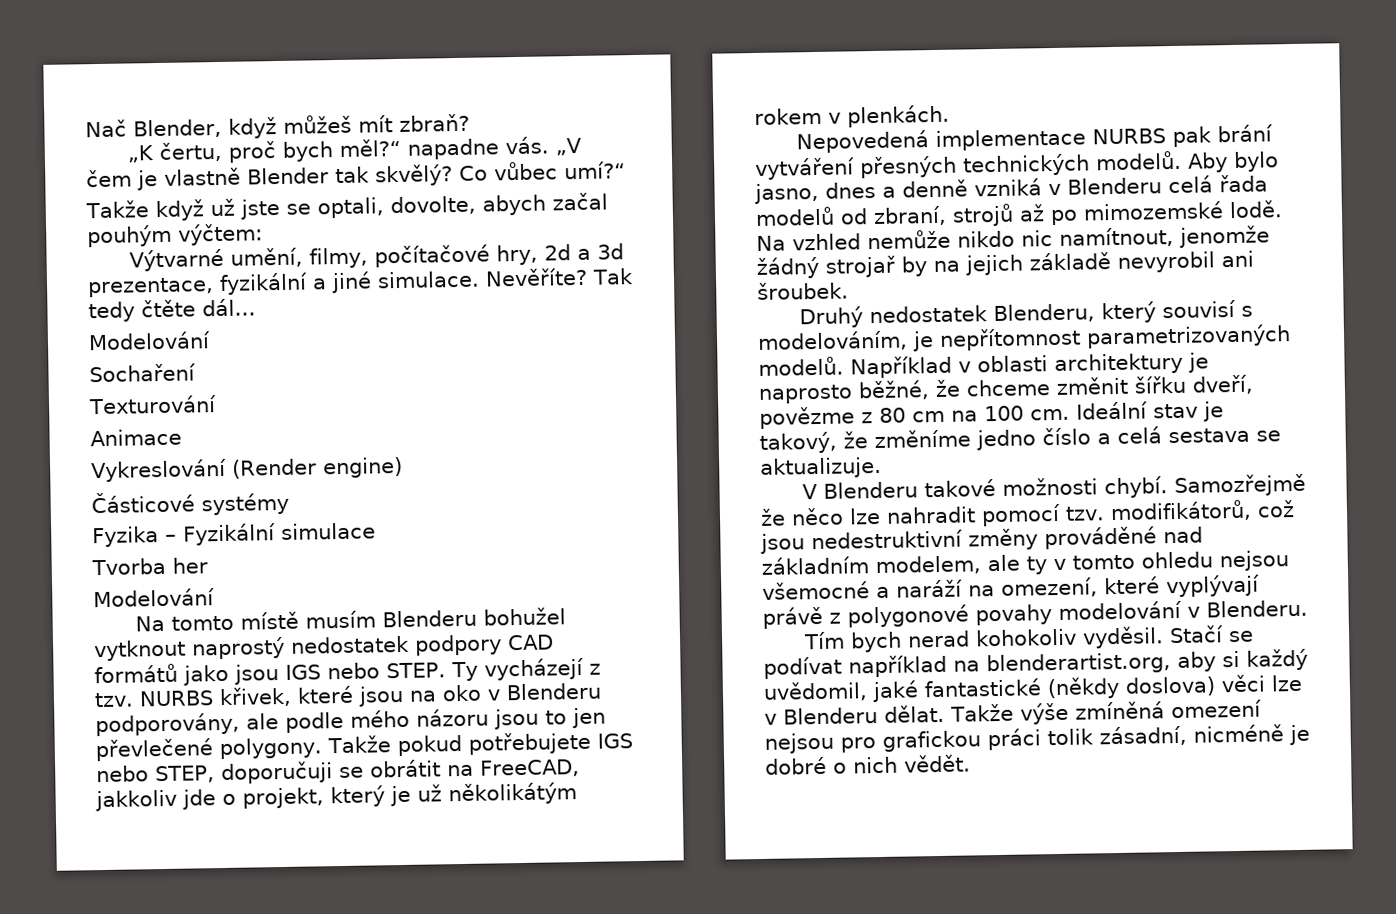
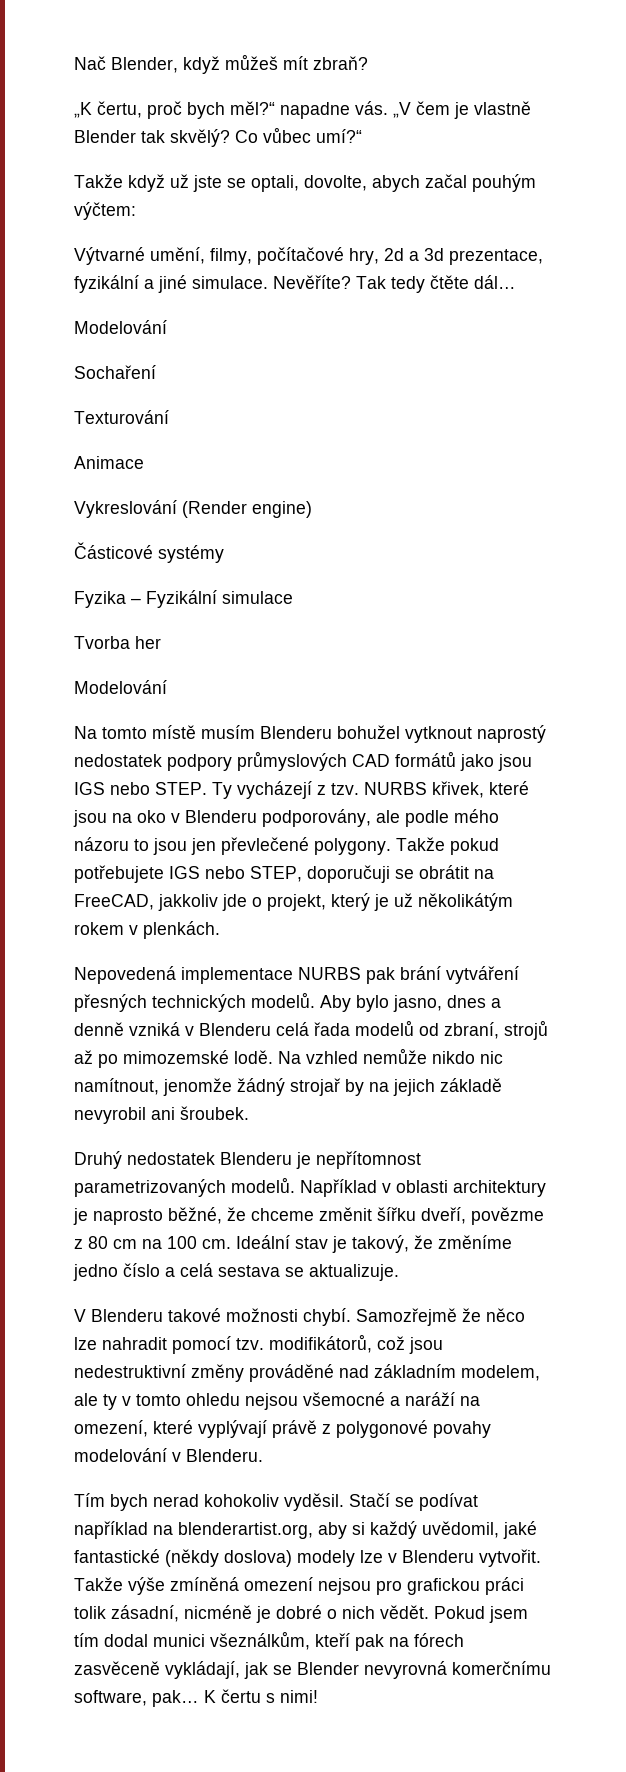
- Na tomto místě musím Blenderu bohužel vytknout naprostý nedostatek podpory CAD formátů jako jsou IGS nebo STEP.
+ Na tomto místě musím Blenderu bohužel vytknout naprostý nedostatek podpory průmyslových CAD formátů jako jsou IGS nebo STEP.
- NURBS křivek, které jsou na oko v Blenderu podporovány, ale podle mého názoru jsou to jen převlečené polygony.
+ NURBS křivek, které jsou na oko v Blenderu podporovány, ale podle mého názoru to jsou jen převlečené polygony.
- Druhý nedostatek Blenderu, který souvisí s modelováním, je nepřítomnost parametrizovaných modelů.
+ Druhý nedostatek Blenderu je nepřítomnost parametrizovaných modelů.
- Stačí se podívat například na blenderartist.org, aby si každý uvědomil, jaké fantastické (někdy doslova) věci lze v Blenderu dělat.
+ Stačí se podívat například na blenderartist.org, aby si každý uvědomil, jaké fantastické (někdy doslova) modely lze v Blenderu vytvořit.
+ Pokud jsem tím dodal munici všeználkům, kteří pak na fórech zasvěceně vykládají, jak se Blender nevyrovná komerčnímu software, pak… K čertu s nimi!

